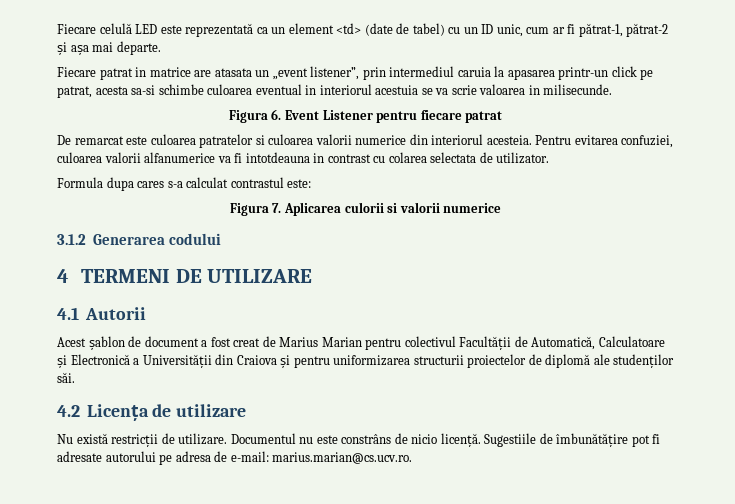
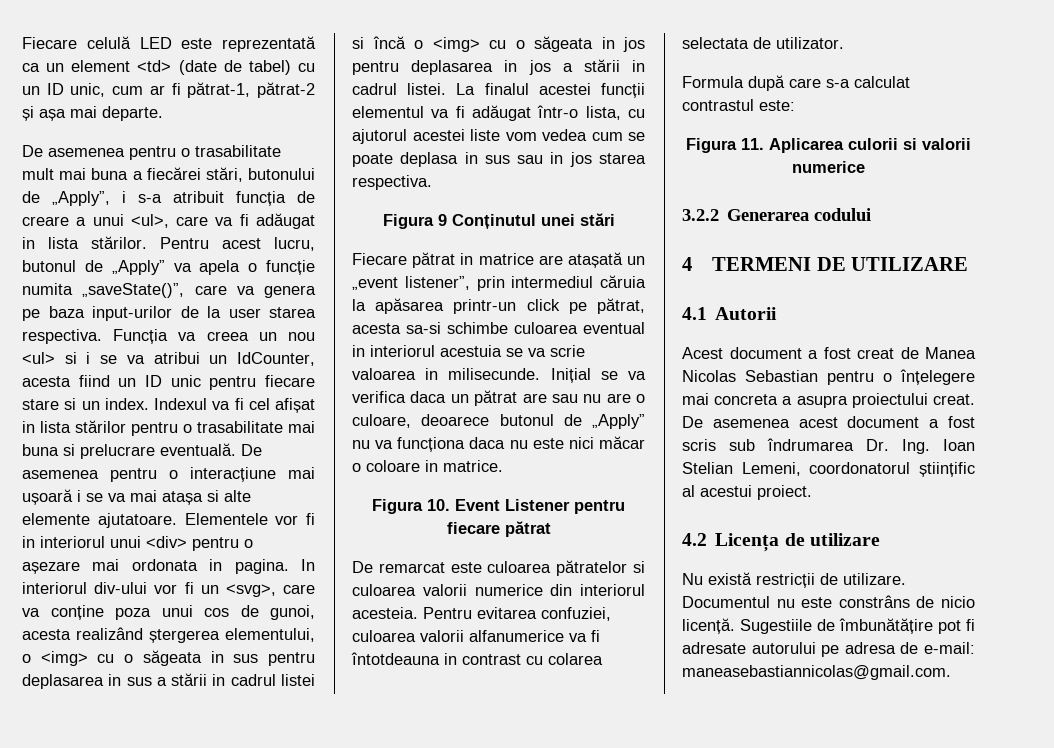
- Fiecare patrat in matrice are atasata un „event listener”, prin intermediul caruia la apasarea printr-un click pe patrat, acesta sa-si schimbe culoarea eventual in interiorul acestuia se va scrie valoarea in milisecunde.
- Figura 6. Event Listener pentru fiecare patrat
+ De asemenea pentru o trasabilitate mult mai buna a fiecărei stări, butonului de „Apply”, i s-a atribuit funcția de creare a unui <ul>, care va fi adăugat in lista stărilor. Pentru acest lucru, butonul de „Apply” va apela o funcție numita „saveState()”, care va genera pe baza input-urilor de la user starea respectiva. Funcția va creea un nou <ul> si i se va atribui un IdCounter, acesta fiind un ID unic pentru fiecare stare si un index. Indexul va fi cel afișat in lista stărilor pentru o trasabilitate mai buna si prelucrare eventuală. De asemenea pentru o interacțiune mai ușoară i se va mai atașa si alte elemente ajutatoare. Elementele vor fi in interiorul unui <div> pentru o așezare mai ordonata in pagina. In interiorul div-ului vor fi un <svg>, care va conține poza unui cos de gunoi, acesta realizând ștergerea elementului, o <img> cu o săgeata in sus pentru deplasarea in sus a stării in cadrul listei si încă o <img> cu o săgeata in jos pentru deplasarea in jos a stării in cadrul listei. La finalul acestei funcții elementul va fi adăugat într-o lista, cu ajutorul acestei liste vom vedea cum se poate deplasa in sus sau in jos starea respectiva.
+ Figura 9 Conținutul unei stări
+ Fiecare pătrat in matrice are atașată un „event listener”, prin intermediul căruia la apăsarea printr-un click pe pătrat, acesta sa-si schimbe culoarea eventual in interiorul acestuia se va scrie valoarea in milisecunde. Inițial se va verifica daca un pătrat are sau nu are o culoare, deoarece butonul de „Apply” nu va funcționa daca nu este nici măcar o coloare in matrice.
+ Figura 10. Event Listener pentru fiecare pătrat
- De remarcat este culoarea patratelor si culoarea valorii numerice din interiorul acesteia.
+ De remarcat este culoarea pătratelor si culoarea valorii numerice din interiorul acesteia.
- Pentru evitarea confuziei, culoarea valorii alfanumerice va fi intotdeauna in contrast cu colarea selectata de utilizator.
+ Pentru evitarea confuziei, culoarea valorii alfanumerice va fi întotdeauna in contrast cu colarea selectata de utilizator.
- Formula dupa cares s-a calculat contrastul este:
+ Formula după care s-a calculat contrastul este:
- Figura 7. Aplicarea culorii si valorii numerice
+ Figura 11. Aplicarea culorii si valorii numerice
- 3.1.2 Generarea codului
+ 3.2.2 Generarea codului
- Acest șablon de document a fost creat de Marius Marian pentru colectivul Facultății de Automatică, Calculatoare și Electronică a Universității din Craiova și pentru uniformizarea structurii proiectelor de diplomă ale studenților săi.
+ Acest document a fost creat de Manea Nicolas Sebastian pentru o înțelegere mai concreta a asupra proiectului creat. De asemenea acest document a fost scris sub îndrumarea Dr. Ing. Ioan Stelian Lemeni, coordonatorul științific al acestui proiect.
- Sugestiile de îmbunătățire pot fi adresate autorului pe adresa de e-mail: marius.marian@cs.ucv.ro.
+ Sugestiile de îmbunătățire pot fi adresate autorului pe adresa de e-mail: maneasebastiannicolas@gmail.com.

